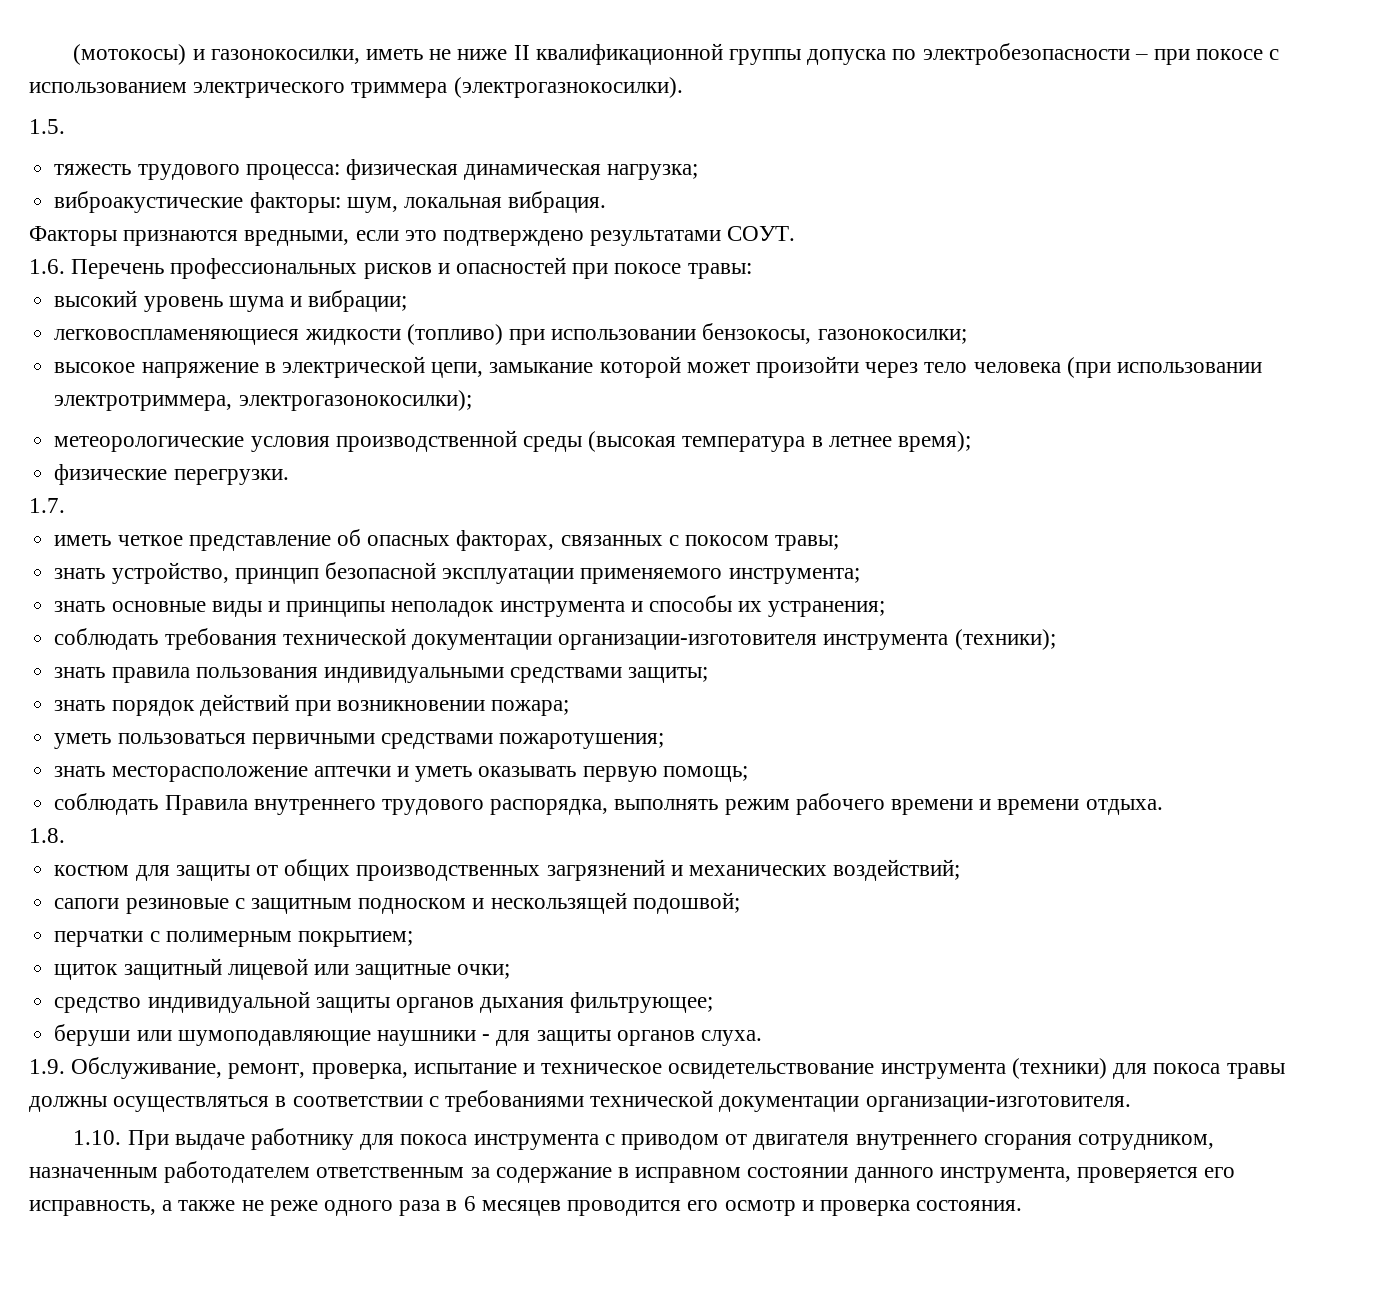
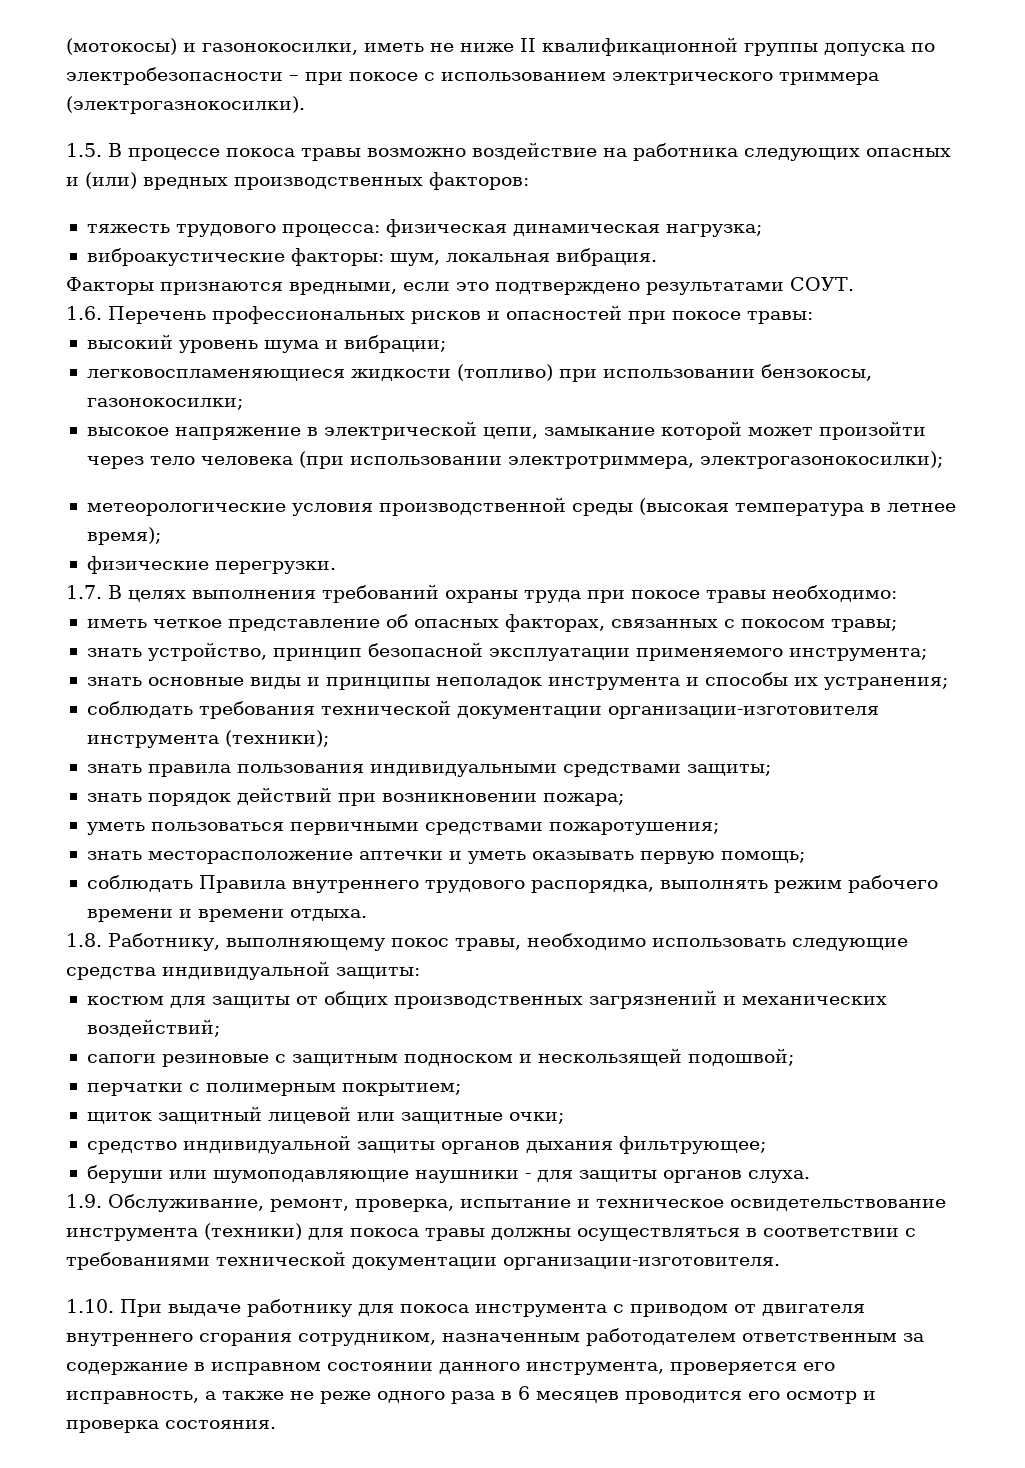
- 1.5.
+ 1.5. В процессе покоса травы возможно воздействие на работника следующих опасных и (или) вредных производственных факторов:
- 1.7.
+ 1.7. В целях выполнения требований охраны труда при покосе травы необходимо:
- 1.8.
+ 1.8. Работнику, выполняющему покос травы, необходимо использовать следующие средства индивидуальной защиты:

